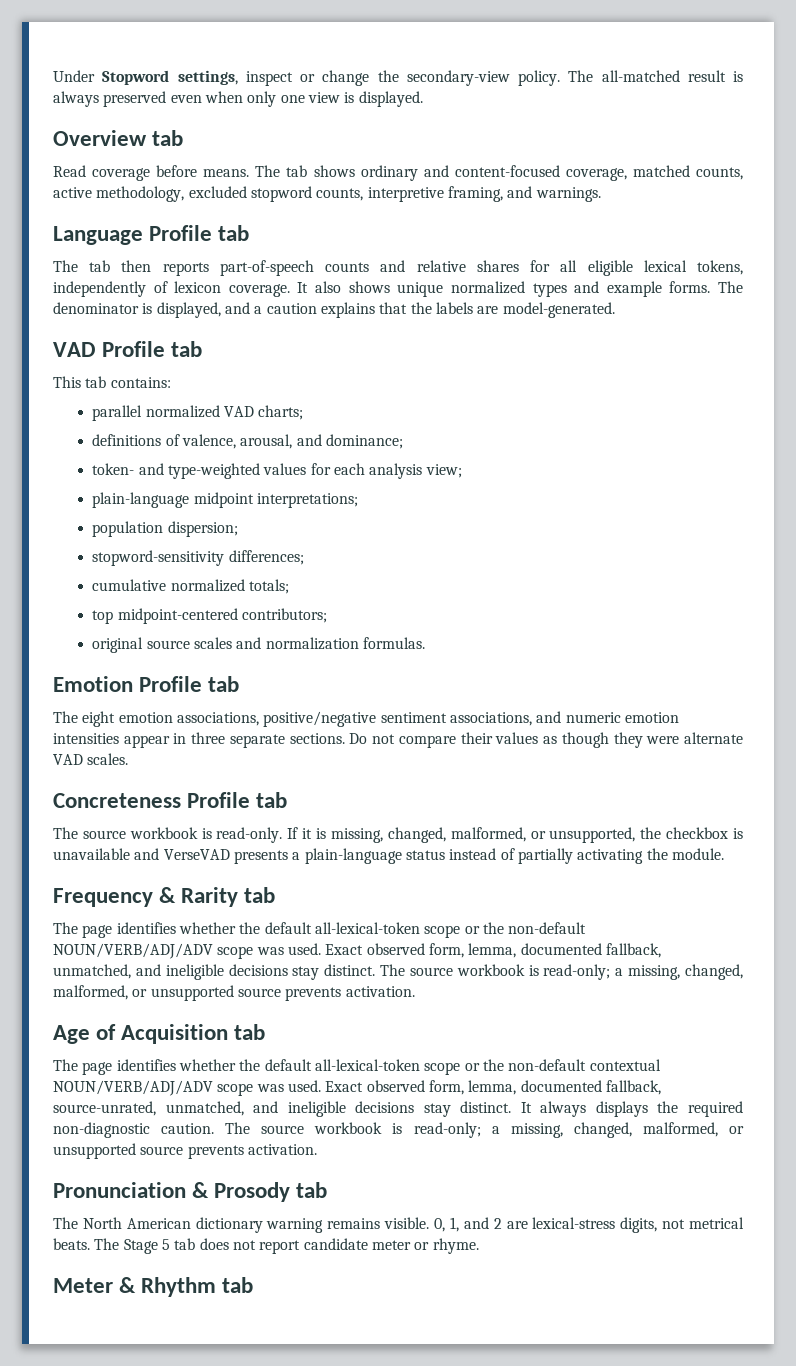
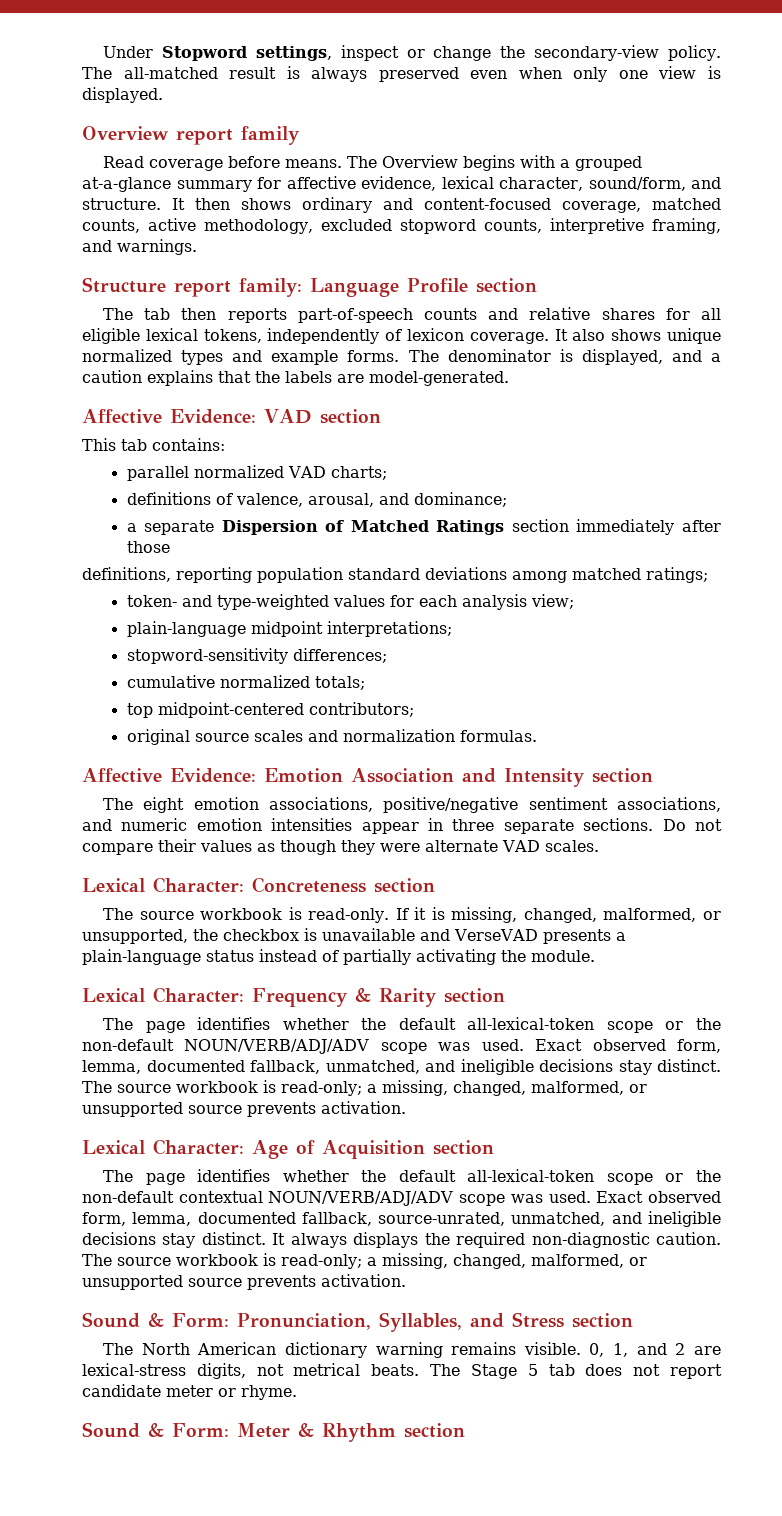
- Overview tab
+ Overview report family
- The tab shows ordinary and content-focused coverage, matched counts, active methodology, excluded stopword counts, interpretive framing, and warnings.
+ The Overview begins with a grouped at-a-glance summary for affective evidence, lexical character, sound/form, and structure. It then shows ordinary and content-focused coverage, matched counts, active methodology, excluded stopword counts, interpretive framing, and warnings.
- Language Profile tab
+ Structure report family: Language Profile section
- VAD Profile tab
+ Affective Evidence: VAD section
+ a separate Dispersion of Matched Ratings section immediately after those
+ definitions, reporting population standard deviations among matched ratings;
- population dispersion;
- Emotion Profile tab
+ Affective Evidence: Emotion Association and Intensity section
- Concreteness Profile tab
+ Lexical Character: Concreteness section
- Frequency & Rarity tab
+ Lexical Character: Frequency & Rarity section
- Age of Acquisition tab
+ Lexical Character: Age of Acquisition section
- Pronunciation & Prosody tab
+ Sound & Form: Pronunciation, Syllables, and Stress section
- Meter & Rhythm tab
+ Sound & Form: Meter & Rhythm section

